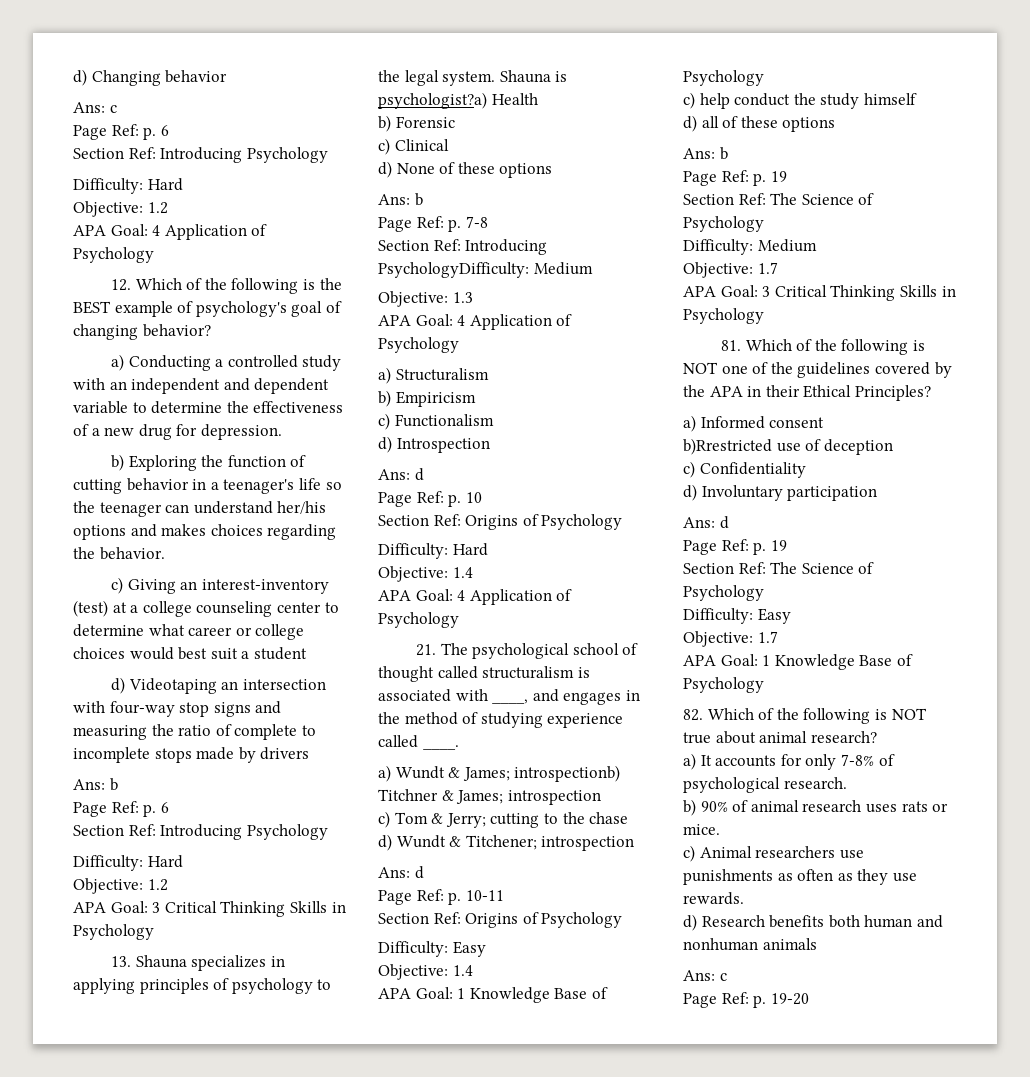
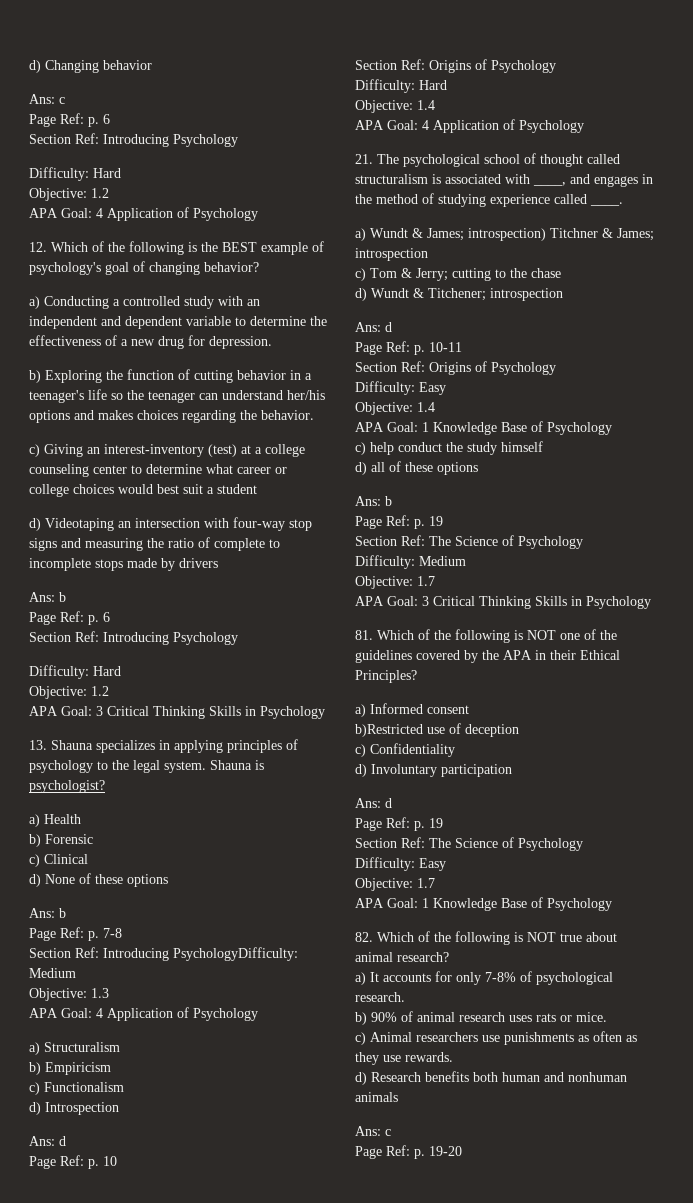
- Shauna is psychologist?a) Health
+ Shauna is psychologist?
+ a) Health
- a) Wundt & James; introspectionb) Titchner & James; introspection
+ a) Wundt & James; introspection) Titchner & James; introspection
- b)Rrestricted use of deception
+ b)Restricted use of deception

